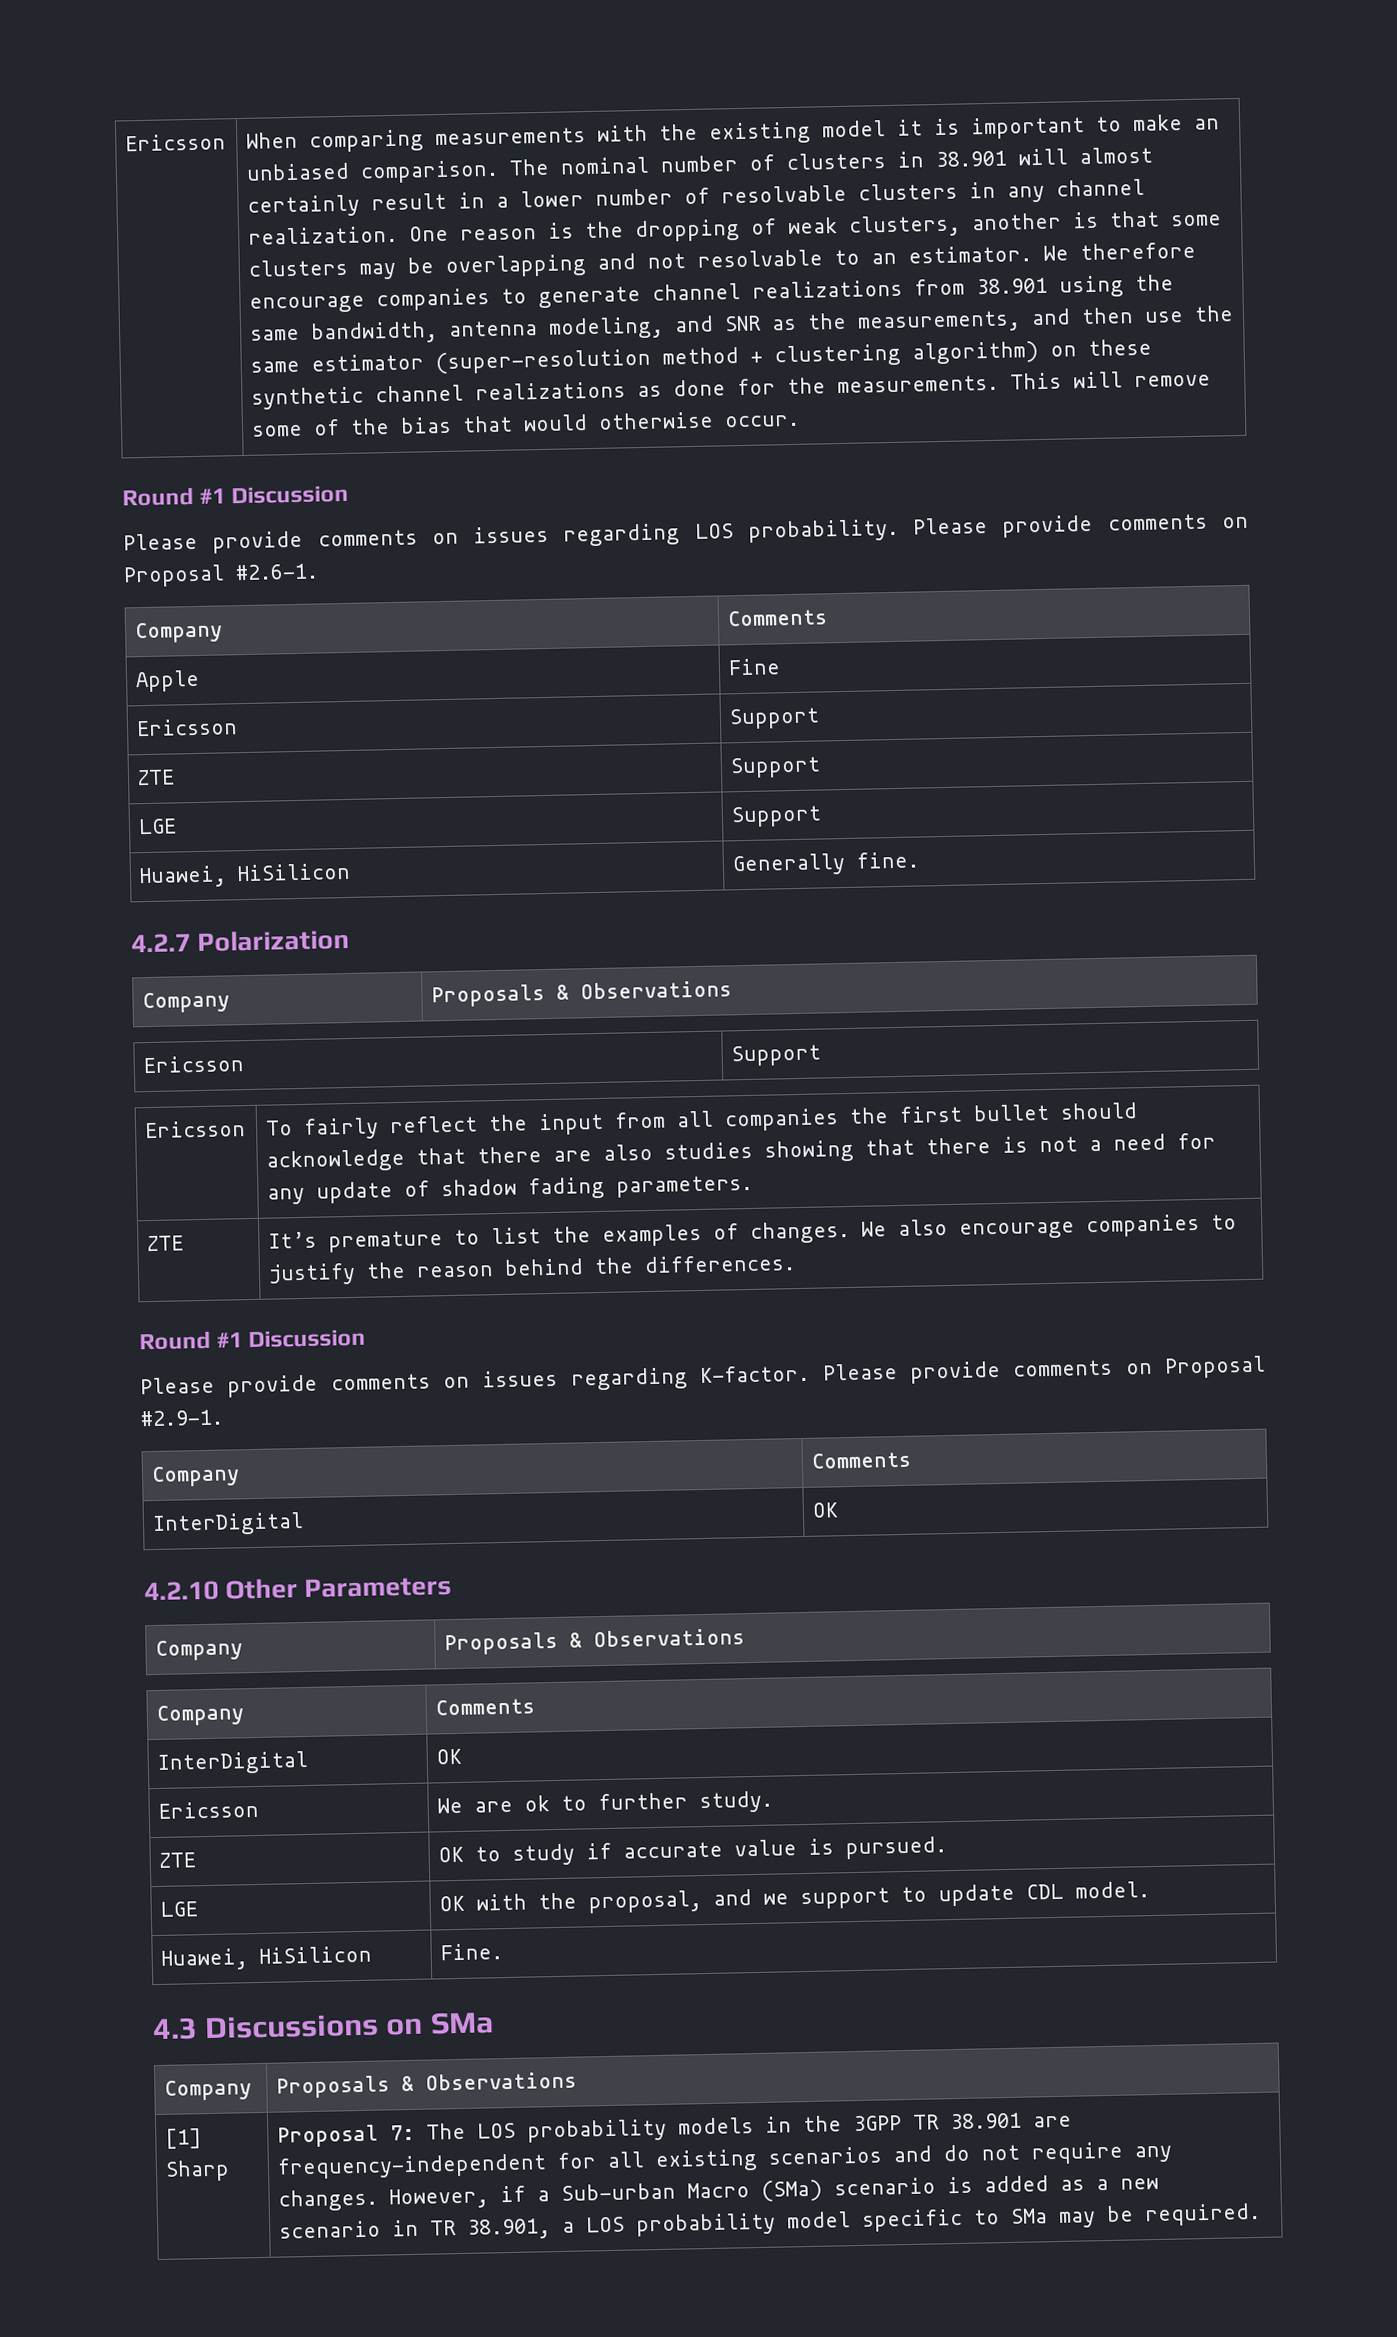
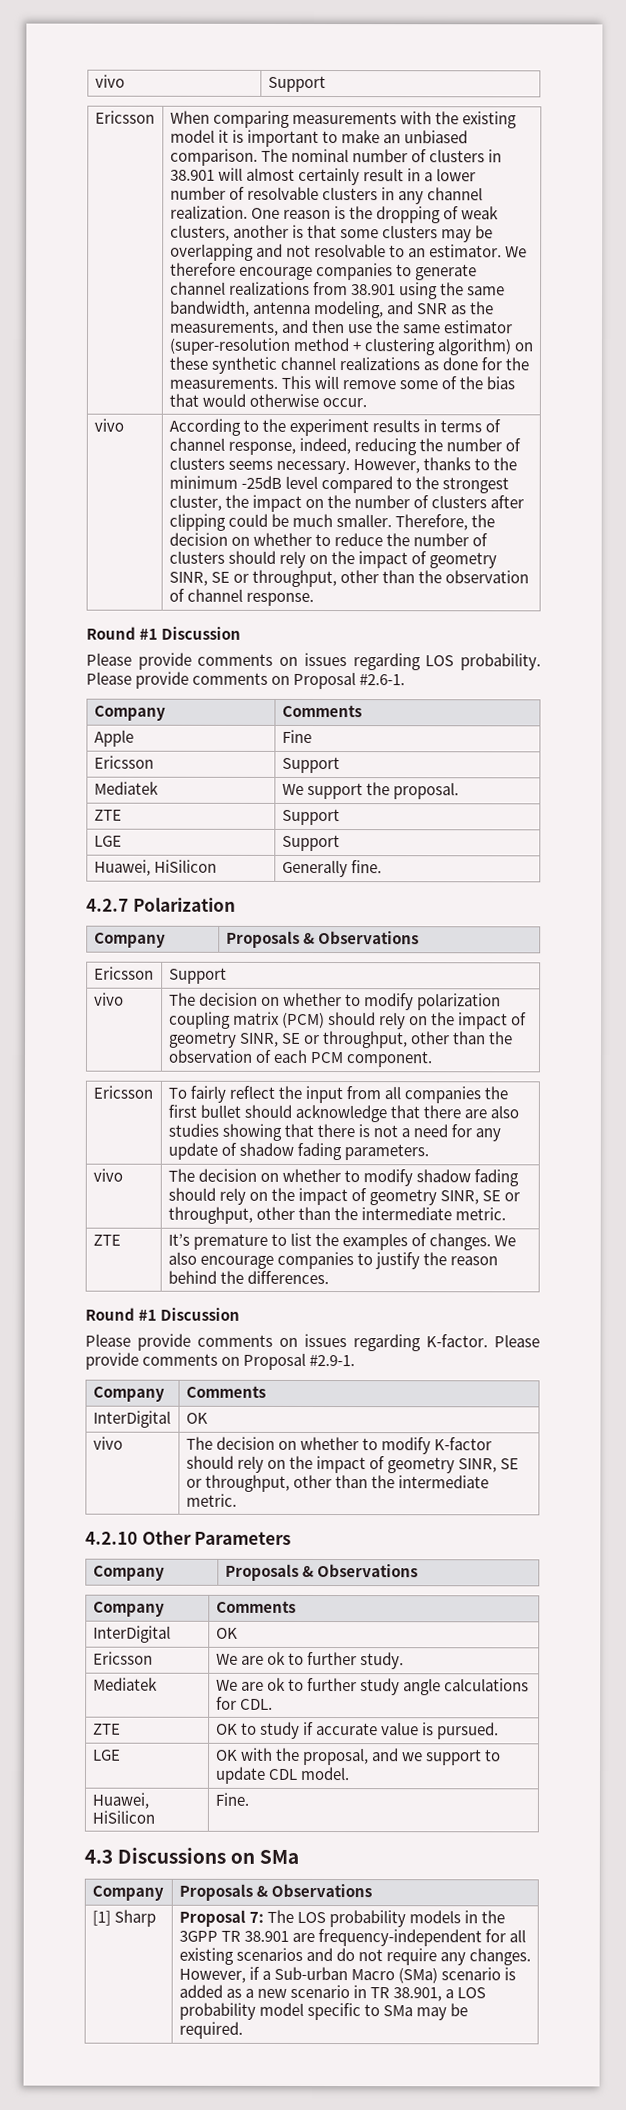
+ vivo | Support
+ vivo | According to the experiment results in terms of channel response, indeed, reducing the number of clusters seems necessary. However, thanks to the minimum -25dB level compared to the strongest cluster, the impact on the number of clusters after clipping could be much smaller. Therefore, the decision on whether to reduce the number of clusters should rely on the impact of geometry SINR, SE or throughput, other than the observation of channel response.
+ Mediatek | We support the proposal.
+ vivo | The decision on whether to modify polarization coupling matrix (PCM) should rely on the impact of geometry SINR, SE or throughput, other than the observation of each PCM component.
+ vivo | The decision on whether to modify shadow fading should rely on the impact of geometry SINR, SE or throughput, other than the intermediate metric.
+ vivo | The decision on whether to modify K-factor should rely on the impact of geometry SINR, SE or throughput, other than the intermediate metric.
+ Mediatek | We are ok to further study angle calculations for CDL.

